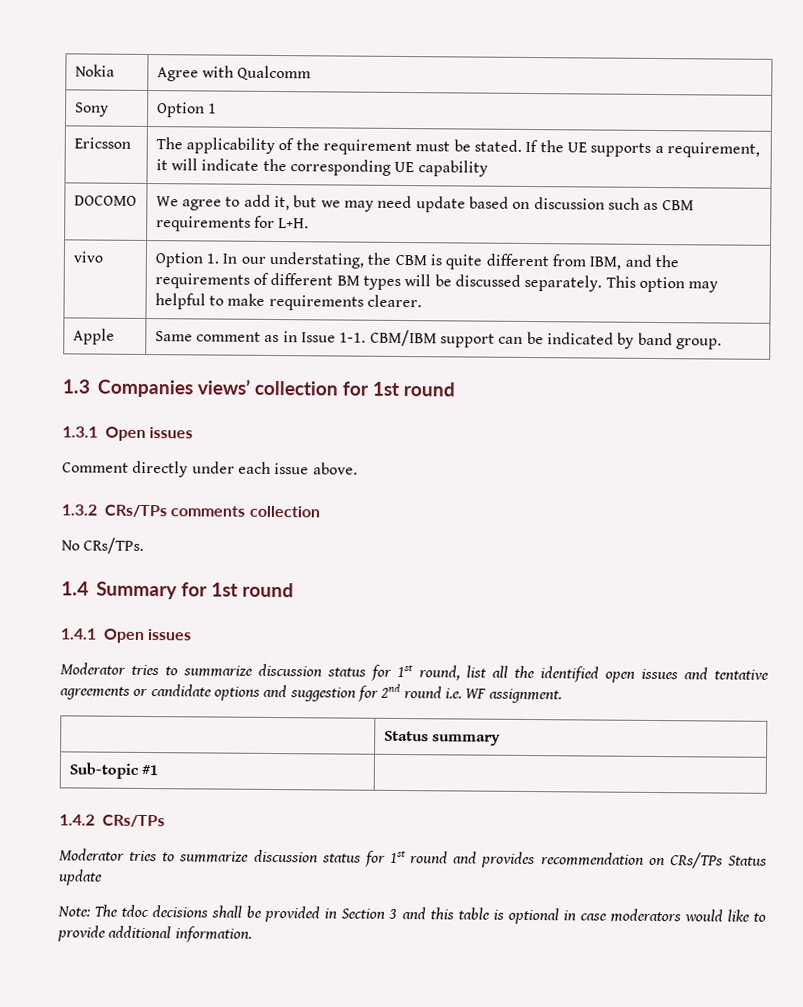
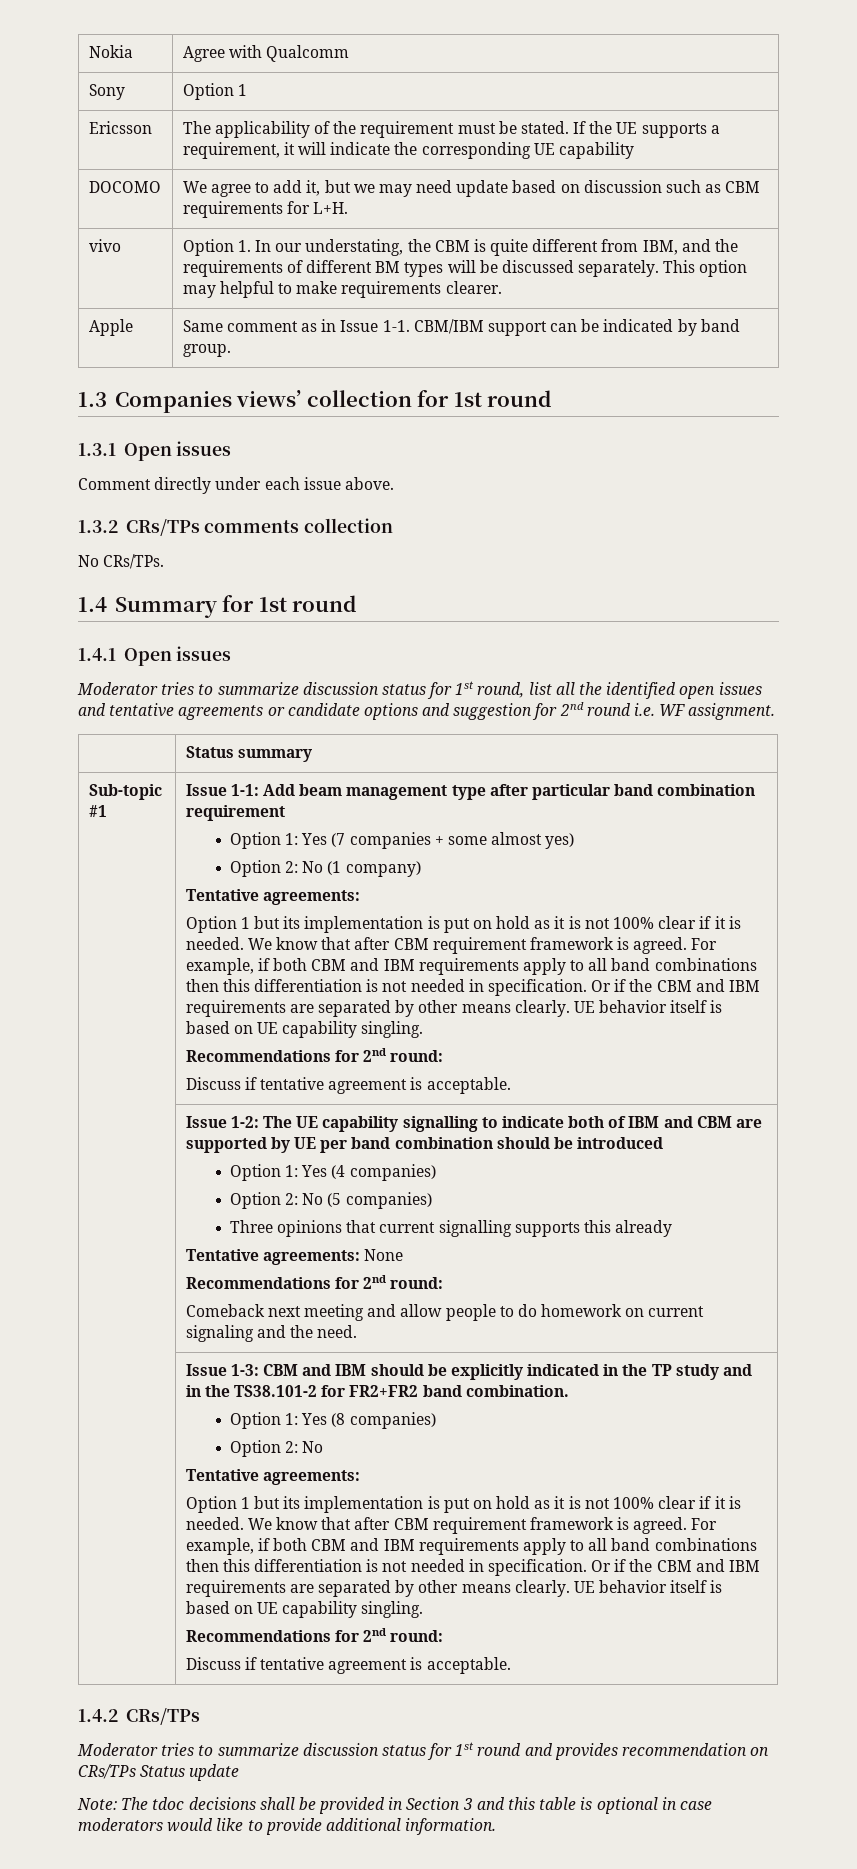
+ Issue 1-1: Add beam management type after particular band combination requirement
+ Option 1: Yes (7 companies + some almost yes)
+ Option 2: No (1 company)
+ Tentative agreements:
+ Option 1 but its implementation is put on hold as it is not 100% clear if it is needed. We know that after CBM requirement framework is agreed. For example, if both CBM and IBM requirements apply to all band combinations then this differentiation is not needed in specification. Or if the CBM and IBM requirements are separated by other means clearly. UE behavior itself is based on UE capability singling.
+ Recommendations for 2nd round:
+ Discuss if tentative agreement is acceptable.
+ | Issue 1-2: The UE capability signalling to indicate both of IBM and CBM are supported by UE per band combination should be introduced
+ Option 1: Yes (4 companies)
+ Option 2: No (5 companies)
+ Three opinions that current signalling supports this already
+ Tentative agreements: None
+ Recommendations for 2nd round:
+ Comeback next meeting and allow people to do homework on current signaling and the need.
+ | Issue 1-3: CBM and IBM should be explicitly indicated in the TP study and in the TS38.101-2 for FR2+FR2 band combination.
+ Option 1: Yes (8 companies)
+ Option 2: No
+ Tentative agreements:
+ Option 1 but its implementation is put on hold as it is not 100% clear if it is needed. We know that after CBM requirement framework is agreed. For example, if both CBM and IBM requirements apply to all band combinations then this differentiation is not needed in specification. Or if the CBM and IBM requirements are separated by other means clearly. UE behavior itself is based on UE capability singling.
+ Recommendations for 2nd round:
+ Discuss if tentative agreement is acceptable.

